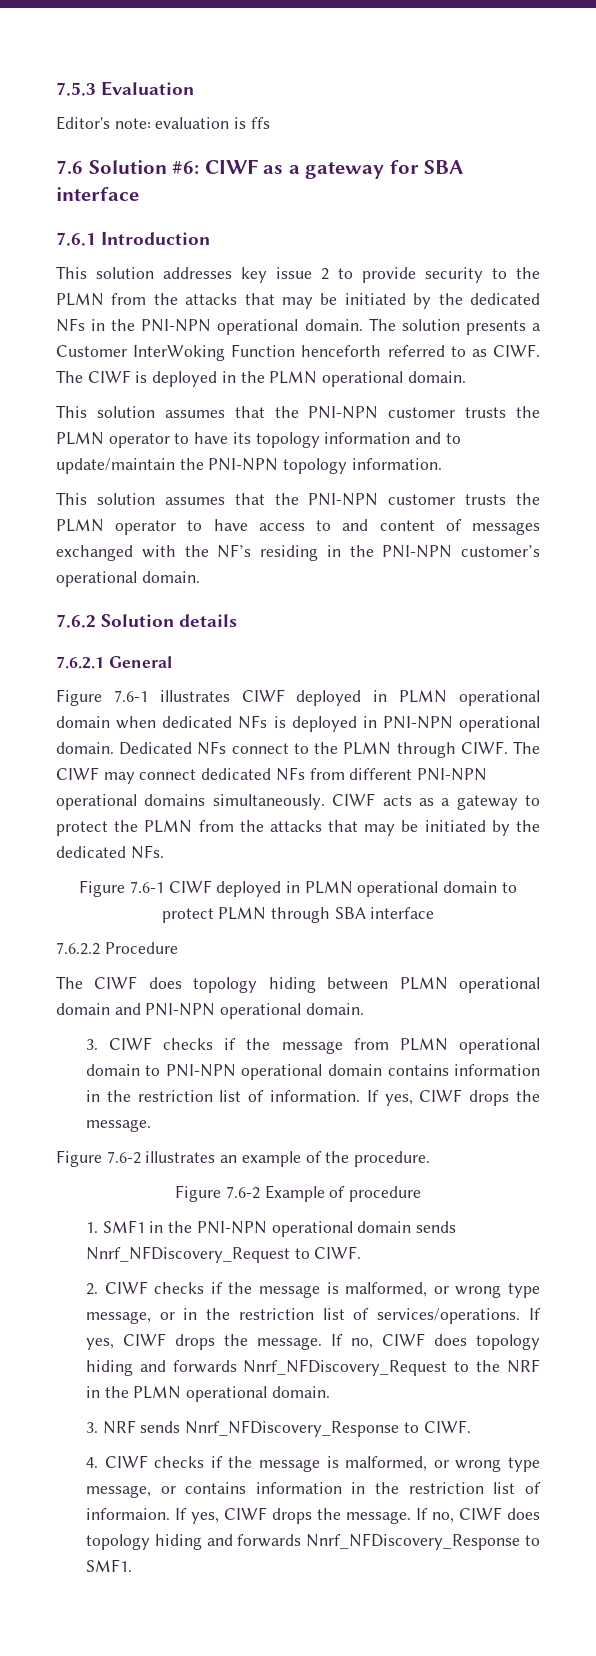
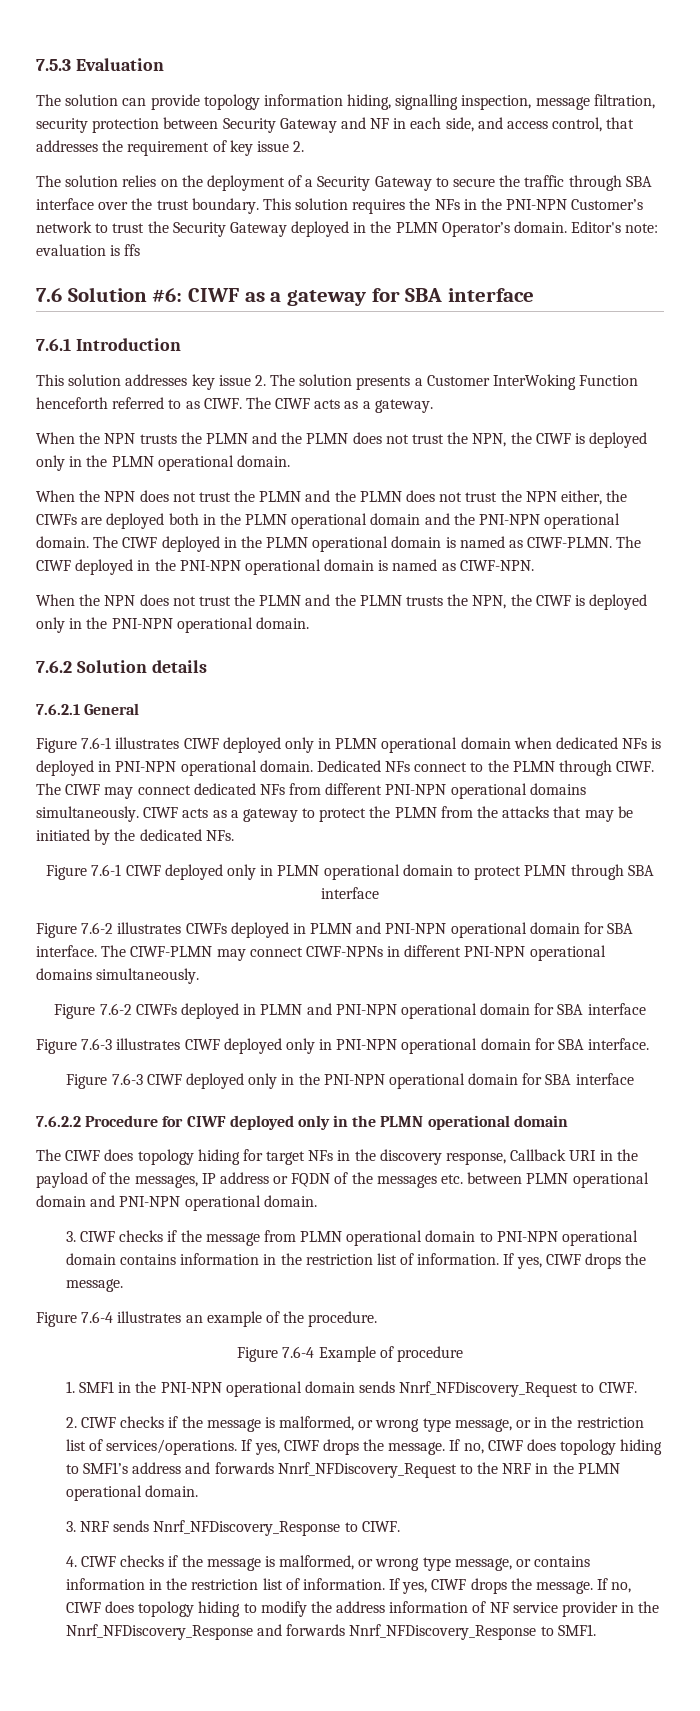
+ The solution can provide topology information hiding, signalling inspection, message filtration, security protection between Security Gateway and NF in each side, and access control, that addresses the requirement of key issue 2.
+ The solution relies on the deployment of a Security Gateway to secure the traffic through SBA interface over the trust boundary. This solution requires the NFs in the PNI-NPN Customer’s network to trust the Security Gateway deployed in the PLMN Operator’s domain.
- This solution addresses key issue 2 to provide security to the PLMN from the attacks that may be initiated by the dedicated NFs in the PNI-NPN operational domain. The solution presents a Customer InterWoking Function henceforth referred to as CIWF.
+ This solution addresses key issue 2. The solution presents a Customer InterWoking Function henceforth referred to as CIWF.
- The CIWF is deployed in the PLMN operational domain.
- This solution assumes that the PNI-NPN customer trusts the PLMN operator to have its topology information and to update/maintain the PNI-NPN topology information.
- This solution assumes that the PNI-NPN customer trusts the PLMN operator to have access to and content of messages exchanged with the NF’s residing in the PNI-NPN customer’s operational domain.
+ The CIWF acts as a gateway.
+ When the NPN trusts the PLMN and the PLMN does not trust the NPN, the CIWF is deployed only in the PLMN operational domain.
+ When the NPN does not trust the PLMN and the PLMN does not trust the NPN either, the CIWFs are deployed both in the PLMN operational domain and the PNI-NPN operational domain. The CIWF deployed in the PLMN operational domain is named as CIWF-PLMN. The CIWF deployed in the PNI-NPN operational domain is named as CIWF-NPN.
+ When the NPN does not trust the PLMN and the PLMN trusts the NPN, the CIWF is deployed only in the PNI-NPN operational domain.
- Figure 7.6-1 illustrates CIWF deployed in PLMN operational domain when dedicated NFs is deployed in PNI-NPN operational domain.
+ Figure 7.6-1 illustrates CIWF deployed only in PLMN operational domain when dedicated NFs is deployed in PNI-NPN operational domain.
- Figure 7.6-1 CIWF deployed in PLMN operational domain to protect PLMN through SBA interface
+ Figure 7.6-1 CIWF deployed only in PLMN operational domain to protect PLMN through SBA interface
- 7.6.2.2 Procedure
+ Figure 7.6-2 illustrates CIWFs deployed in PLMN and PNI-NPN operational domain for SBA interface. The CIWF-PLMN may connect CIWF-NPNs in different PNI-NPN operational domains simultaneously.
+ Figure 7.6-2 CIWFs deployed in PLMN and PNI-NPN operational domain for SBA interface
+ Figure 7.6-3 illustrates CIWF deployed only in PNI-NPN operational domain for SBA interface.
+ Figure 7.6-3 CIWF deployed only in the PNI-NPN operational domain for SBA interface
+ 7.6.2.2 Procedure for CIWF deployed only in the PLMN operational domain
- The CIWF does topology hiding between PLMN operational domain and PNI-NPN operational domain.
+ The CIWF does topology hiding for target NFs in the discovery response, Callback URI in the payload of the messages, IP address or FQDN of the messages etc. between PLMN operational domain and PNI-NPN operational domain.
- Figure 7.6-2 illustrates an example of the procedure.
+ Figure 7.6-4 illustrates an example of the procedure.
- Figure 7.6-2 Example of procedure
+ Figure 7.6-4 Example of procedure
- If no, CIWF does topology hiding and forwards Nnrf_NFDiscovery_Request to the NRF in the PLMN operational domain.
+ If no, CIWF does topology hiding to SMF1’s address and forwards Nnrf_NFDiscovery_Request to the NRF in the PLMN operational domain.
- 4. CIWF checks if the message is malformed, or wrong type message, or contains information in the restriction list of informaion.
+ 4. CIWF checks if the message is malformed, or wrong type message, or contains information in the restriction list of information.
- If no, CIWF does topology hiding and forwards Nnrf_NFDiscovery_Response to SMF1.
+ If no, CIWF does topology hiding to modify the address information of NF service provider in the Nnrf_NFDiscovery_Response and forwards Nnrf_NFDiscovery_Response to SMF1.

